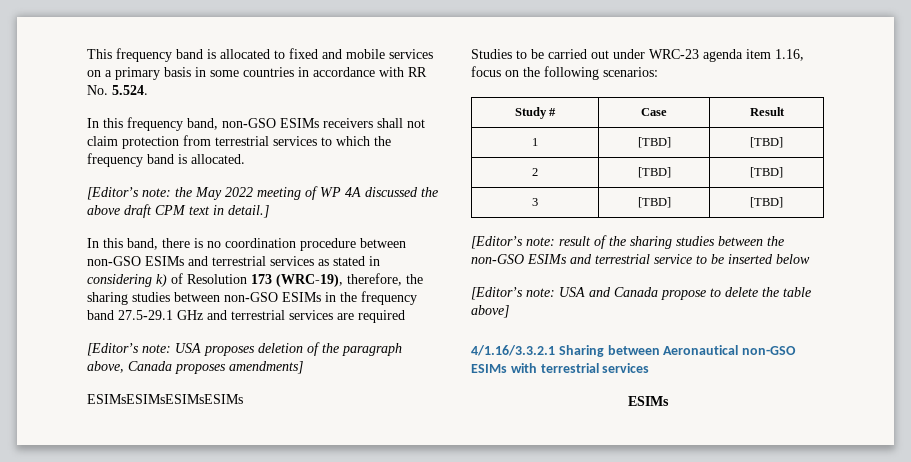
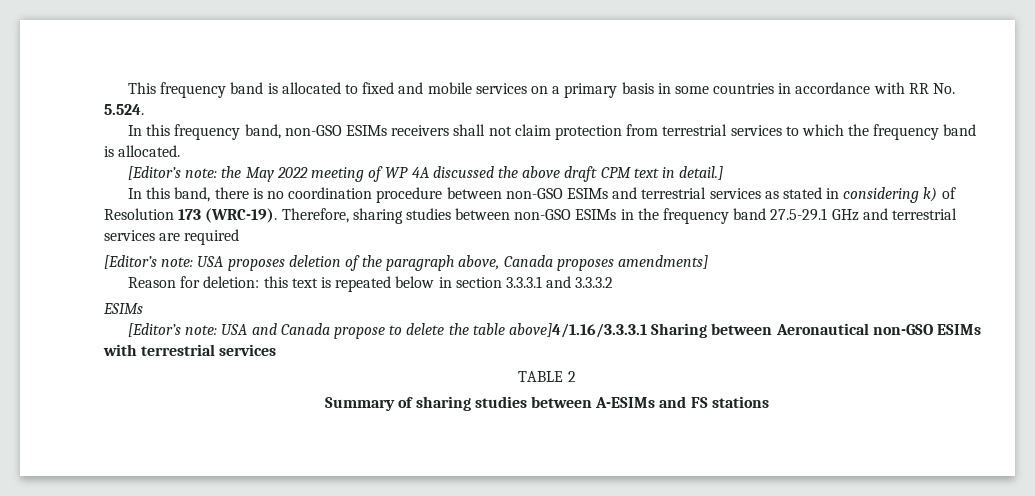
- In this band, there is no coordination procedure between non-GSO ESIMs and terrestrial services as stated in considering k) of Resolution 173 (WRC-19), therefore, the sharing studies between non-GSO ESIMs in the frequency band 27.5-29.1 GHz and terrestrial services are required
+ In this band, there is no coordination procedure between non-GSO ESIMs and terrestrial services as stated in considering k) of Resolution 173 (WRC-19). Therefore, sharing studies between non-GSO ESIMs in the frequency band 27.5-29.1 GHz and terrestrial services are required
- ESIMsESIMsESIMsESIMs
- Studies to be carried out under WRC-23 agenda item 1.16, focus on the following scenarios:
- Study # | Case | Result
- 1 | [TBD] | [TBD]
- 2 | [TBD] | [TBD]
- 3 | [TBD] | [TBD]
- [Editor’s note: result of the sharing studies between the non-GSO ESIMs and terrestrial service to be inserted below
+ Reason for deletion: this text is repeated below in section 3.3.3.1 and 3.3.3.2
+ ESIMs
- [Editor’s note: USA and Canada propose to delete the table above]
- 4/1.16/3.3.2.1 Sharing between Aeronautical non-GSO ESIMs with terrestrial services
- ESIMs
+ [Editor’s note: USA and Canada propose to delete the table above]4/1.16/3.3.3.1 Sharing between Aeronautical non-GSO ESIMs with terrestrial services
+ TABLE 2
+ Summary of sharing studies between A-ESIMs and FS stations

